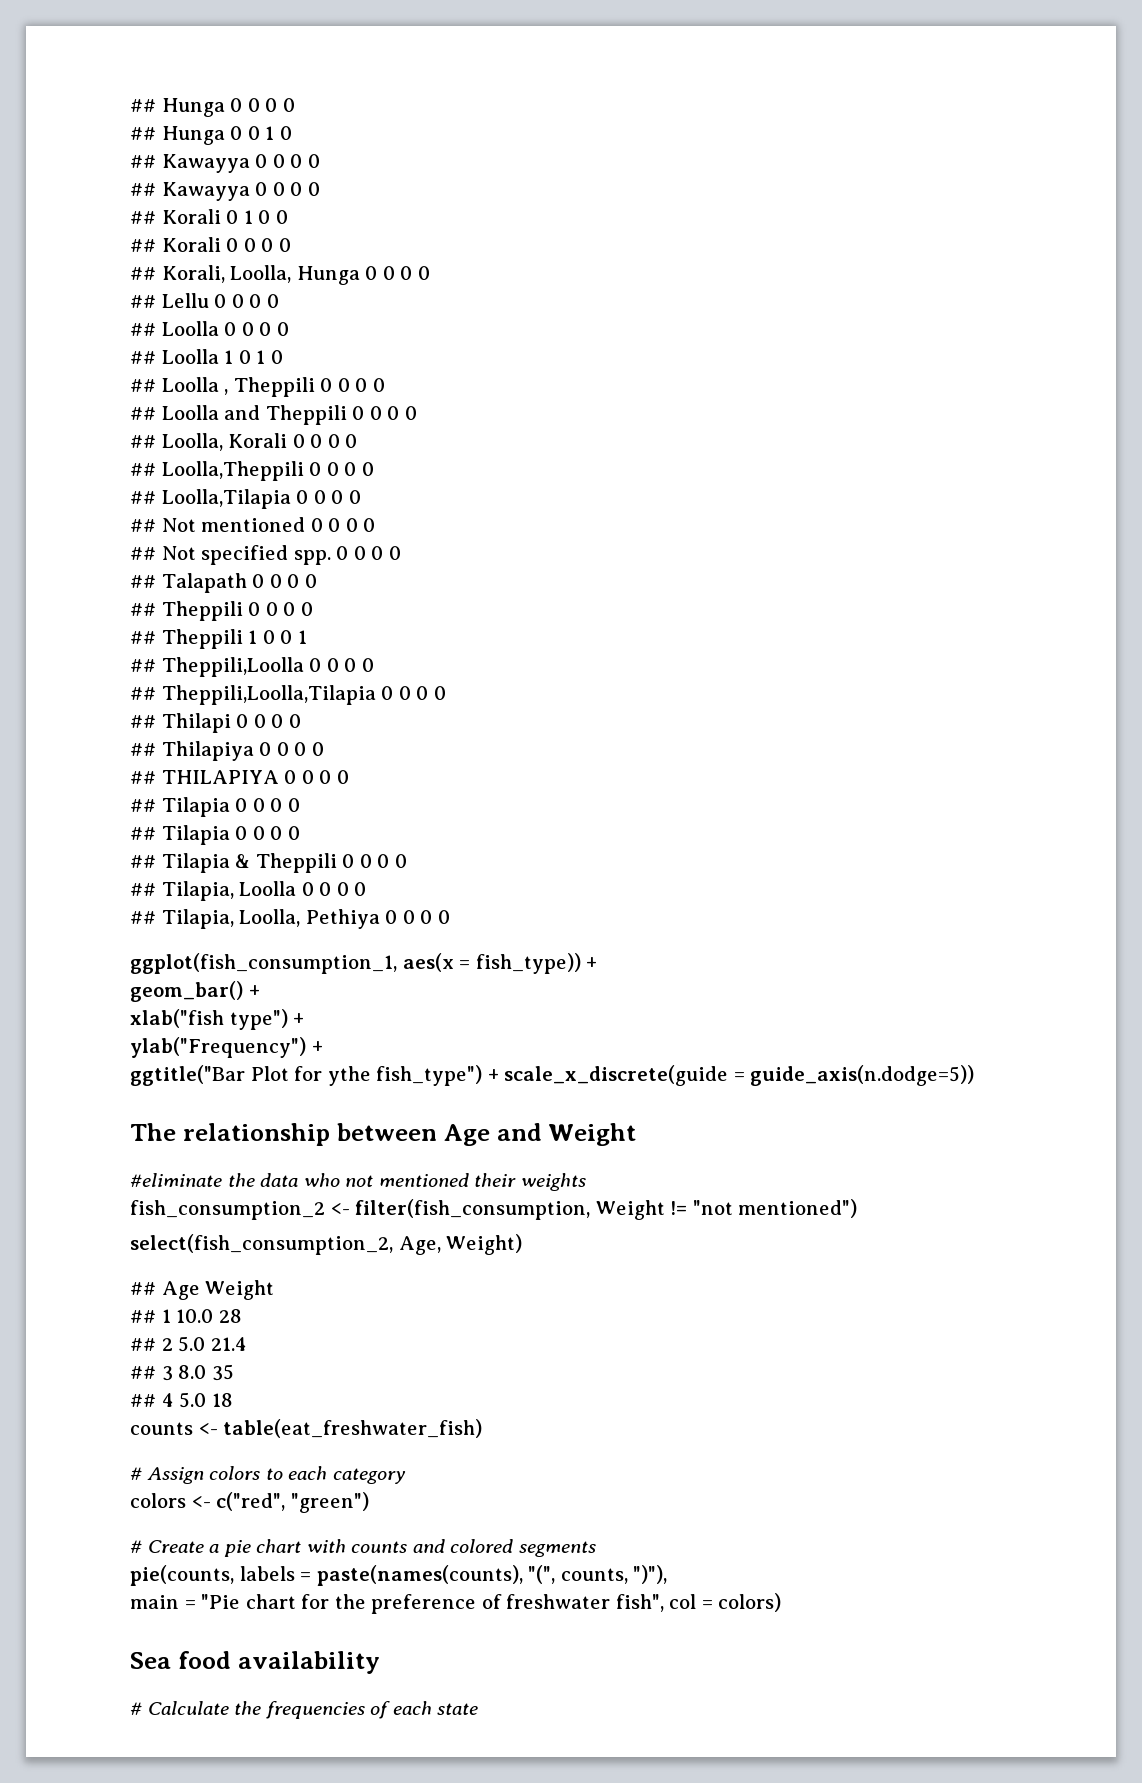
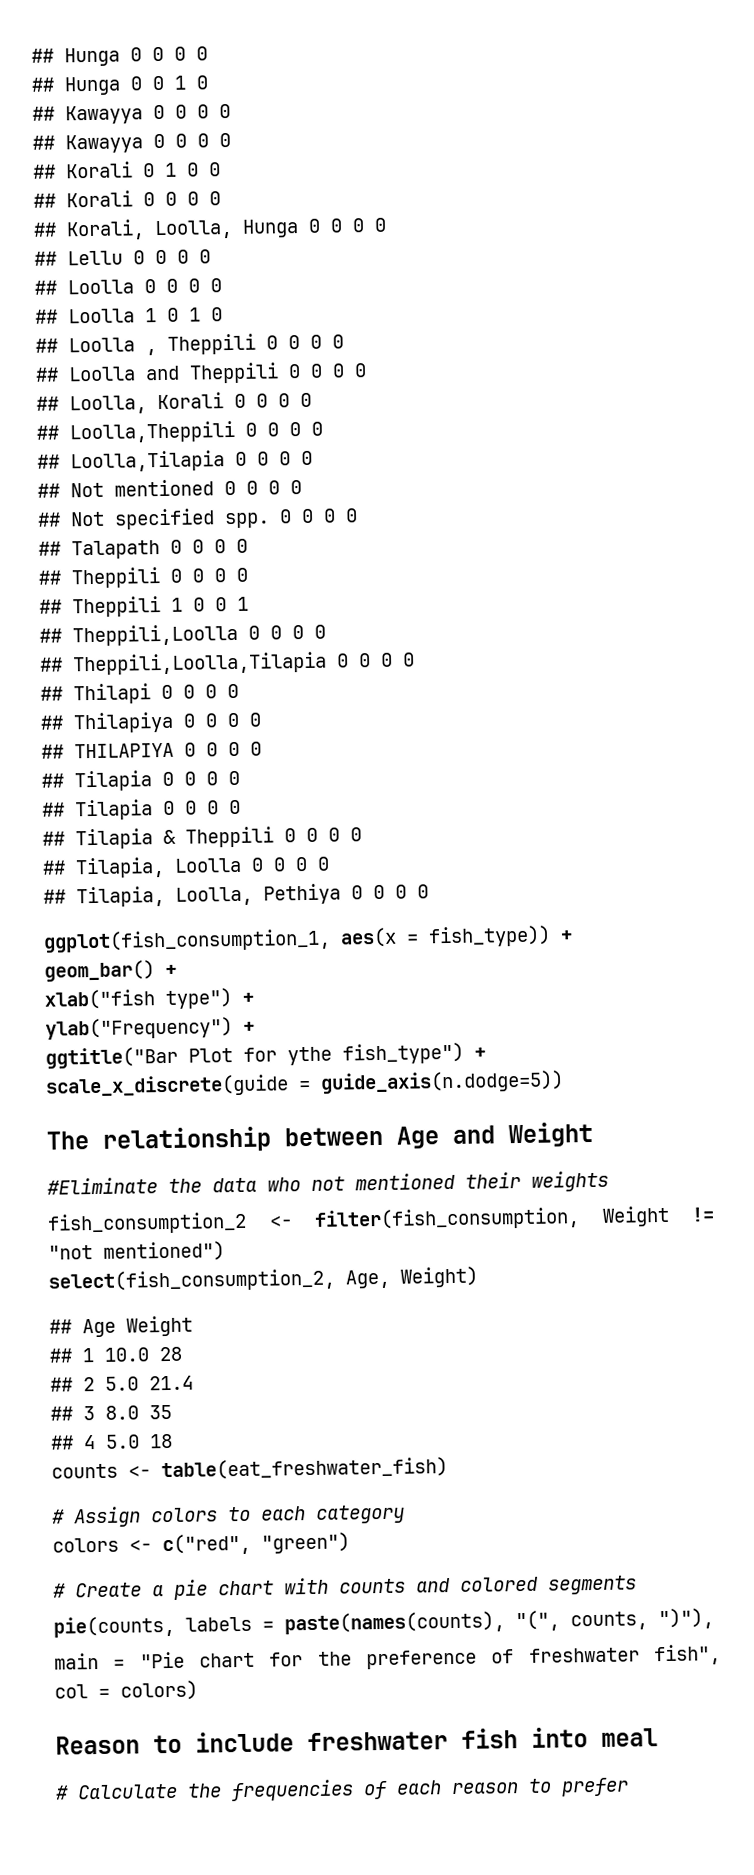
- #eliminate the data who not mentioned their weights
+ #Eliminate the data who not mentioned their weights
- Sea food availability
+ Reason to include freshwater fish into meal
- # Calculate the frequencies of each state
+ # Calculate the frequencies of each reason to prefer

